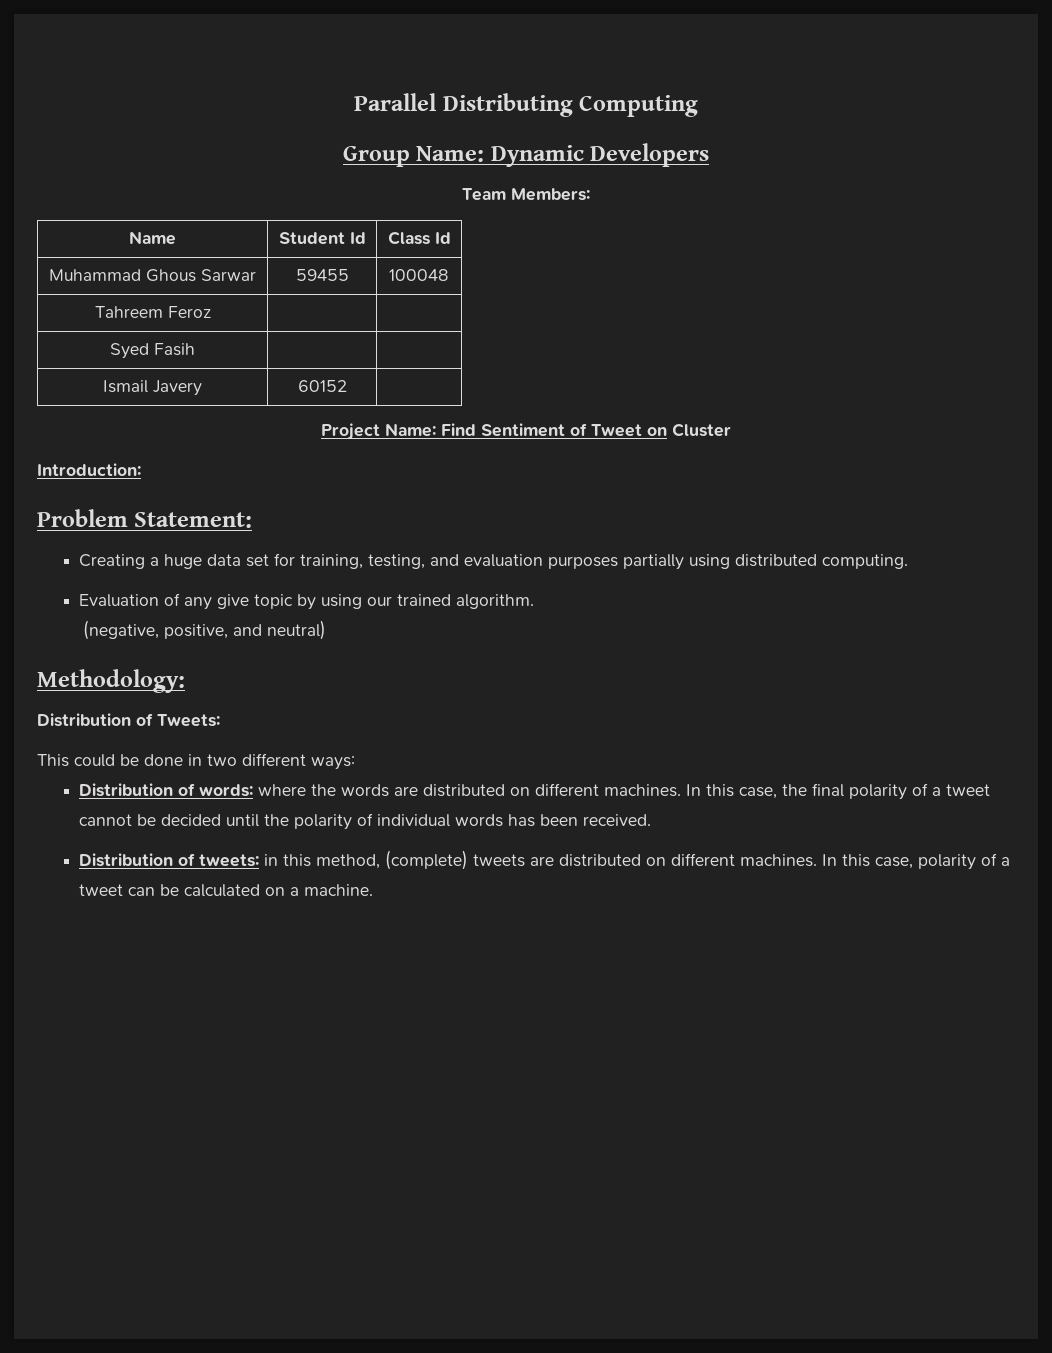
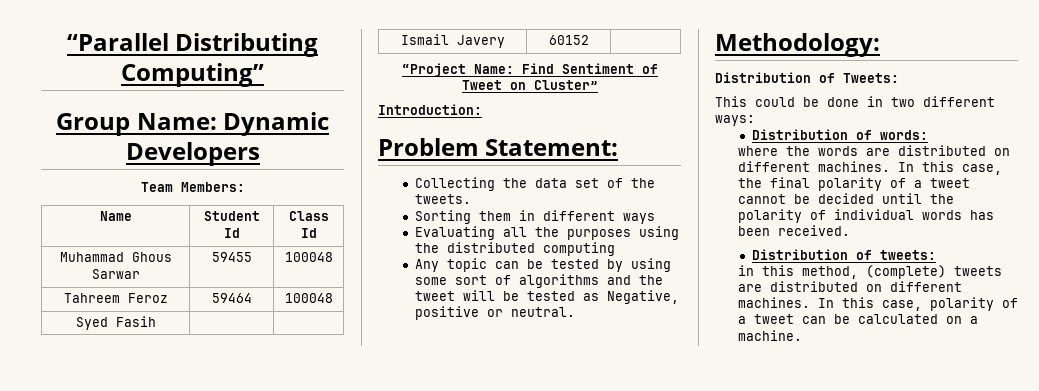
- Parallel Distributing Computing
+ “Parallel Distributing Computing”
- Tahreem Feroz | |
+ Tahreem Feroz | 59464 | 100048
- Project Name: Find Sentiment of Tweet on Cluster
+ “Project Name: Find Sentiment of Tweet on Cluster”
- Creating a huge data set for training, testing, and evaluation purposes partially using distributed computing.
- Evaluation of any give topic by using our trained algorithm.
- (negative, positive, and neutral)
+ Collecting the data set of the tweets.
+ Sorting them in different ways
+ Evaluating all the purposes using the distributed computing
+ Any topic can be tested by using some sort of algorithms and the tweet will be tested as Negative, positive or neutral.
- Distribution of words: where the words are distributed on different machines.
+ Distribution of words:
+ where the words are distributed on different machines.
- Distribution of tweets: in this method, (complete) tweets are distributed on different machines.
+ Distribution of tweets:
+ in this method, (complete) tweets are distributed on different machines.

